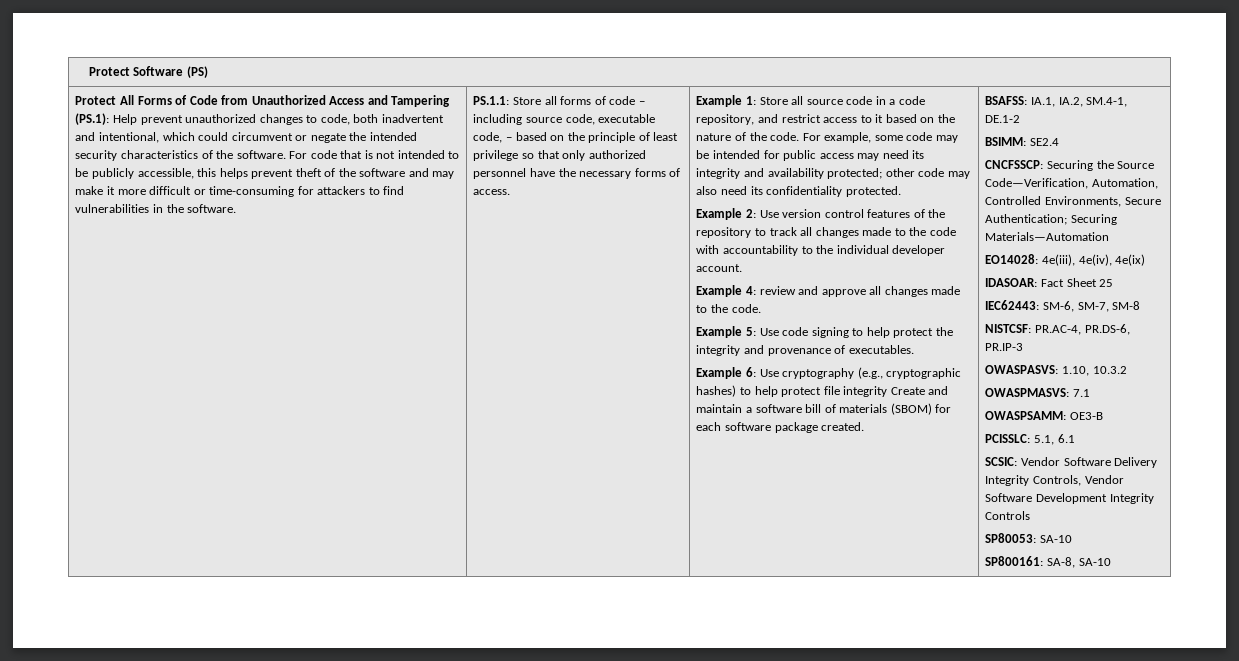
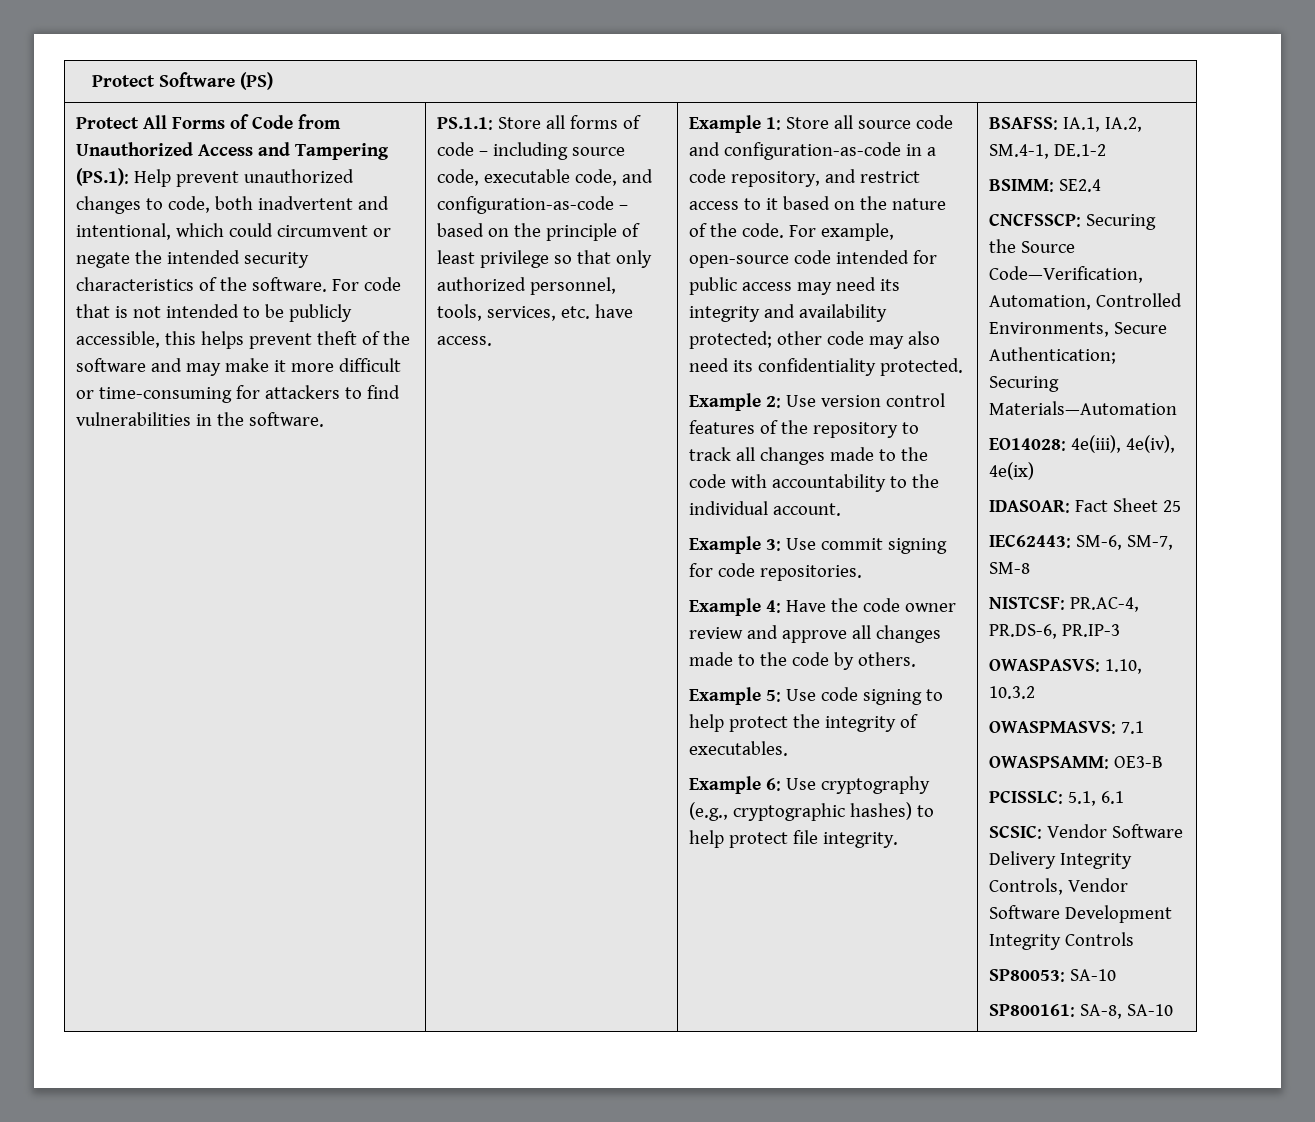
- PS.1.1: Store all forms of code – including source code, executable code, – based on the principle of least privilege so that only authorized personnel have the necessary forms of access.
+ PS.1.1: Store all forms of code – including source code, executable code, and configuration-as-code – based on the principle of least privilege so that only authorized personnel, tools, services, etc. have access.
- Example 1: Store all source code in a code repository, and restrict access to it based on the nature of the code.
+ Example 1: Store all source code and configuration-as-code in a code repository, and restrict access to it based on the nature of the code.
- For example, some code may be intended for public access may need its integrity and availability protected; other code may also need its confidentiality protected.
+ For example, open-source code intended for public access may need its integrity and availability protected; other code may also need its confidentiality protected.
- Example 2: Use version control features of the repository to track all changes made to the code with accountability to the individual developer account.
+ Example 2: Use version control features of the repository to track all changes made to the code with accountability to the individual account.
- Example 4: review and approve all changes made to the code.
+ Example 3: Use commit signing for code repositories.
+ Example 4: Have the code owner review and approve all changes made to the code by others.
- Example 5: Use code signing to help protect the integrity and provenance of executables.
+ Example 5: Use code signing to help protect the integrity of executables.
- Example 6: Use cryptography (e.g., cryptographic hashes) to help protect file integrity Create and maintain a software bill of materials (SBOM) for each software package created.
+ Example 6: Use cryptography (e.g., cryptographic hashes) to help protect file integrity.

